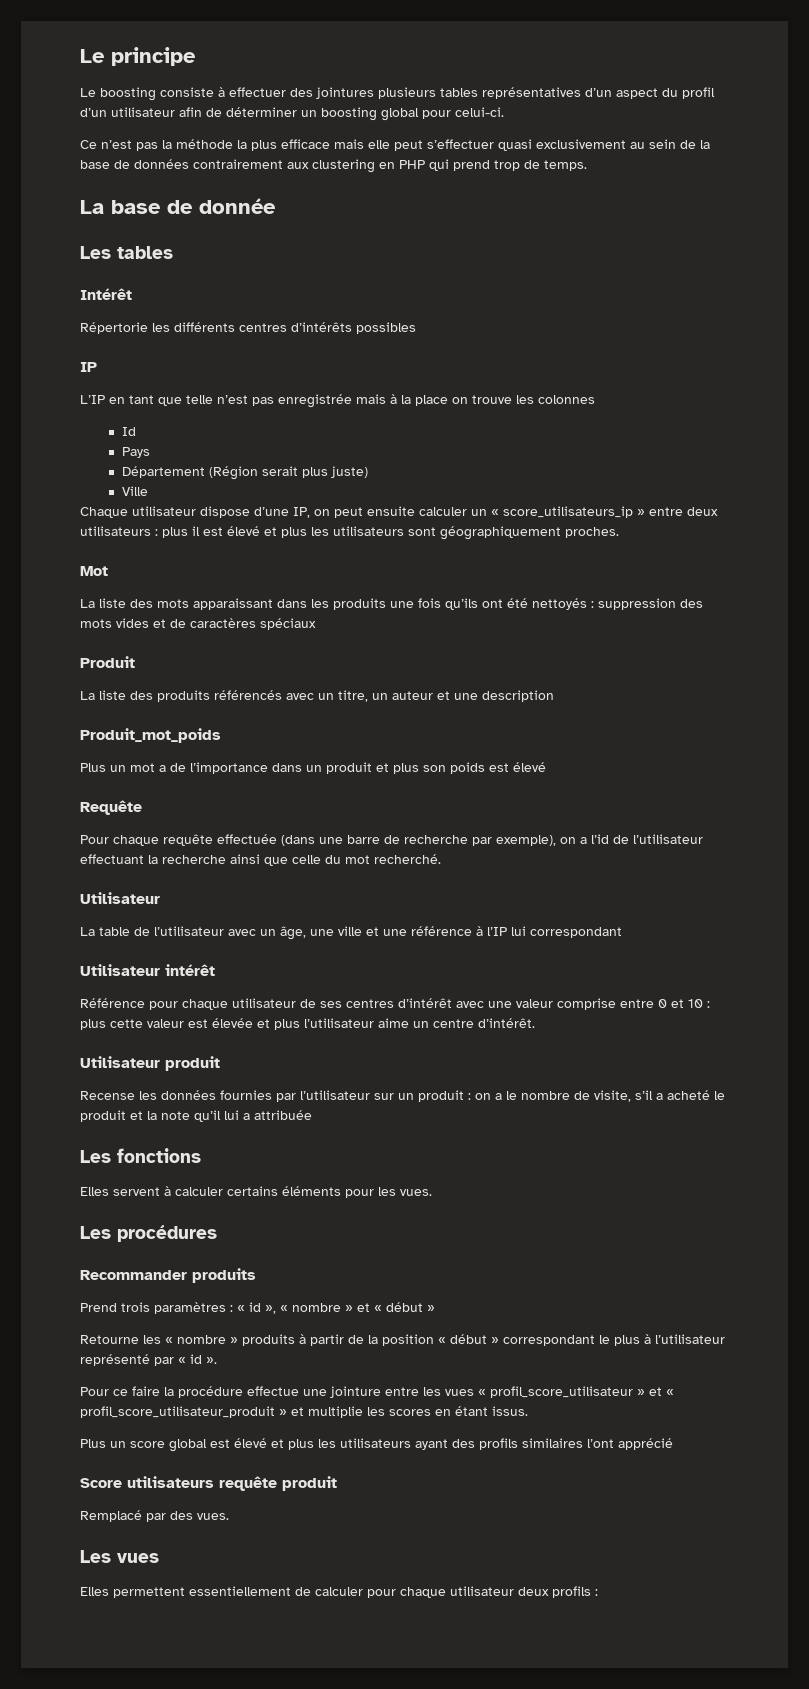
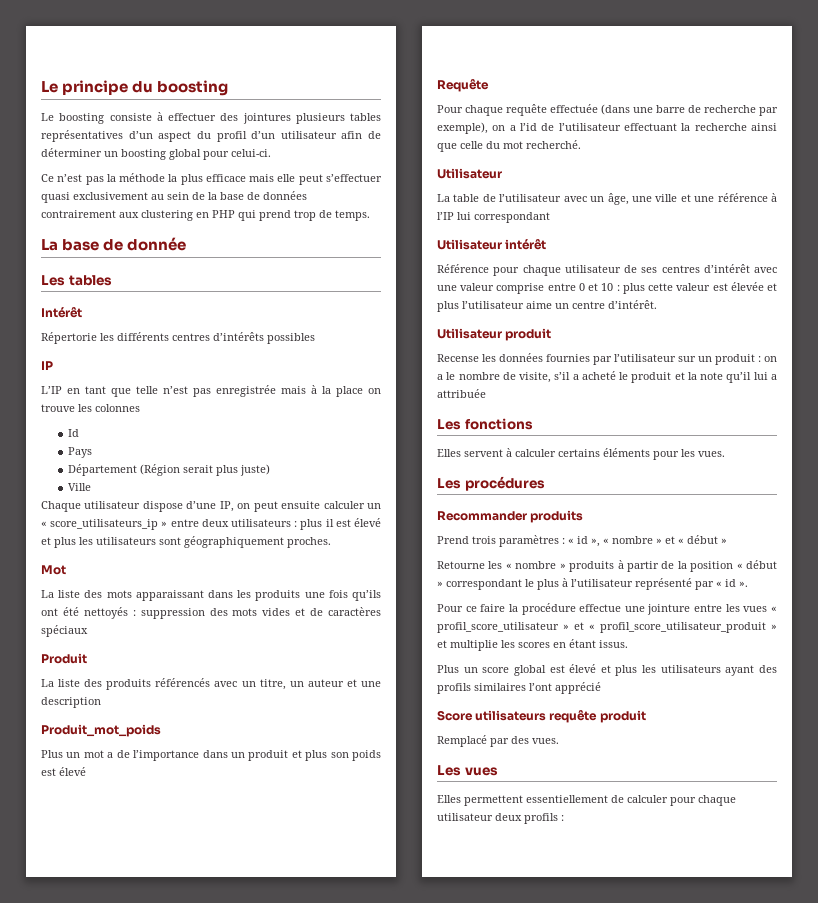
- Le principe
+ Le principe du boosting

